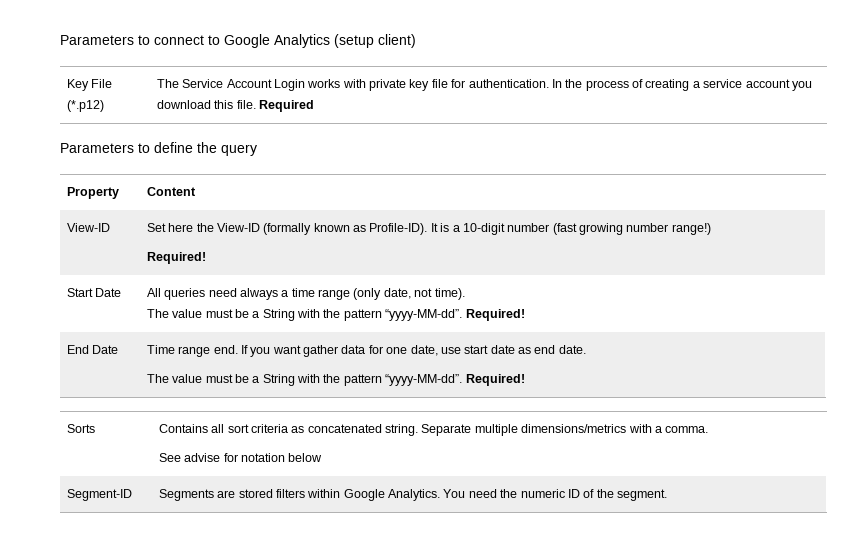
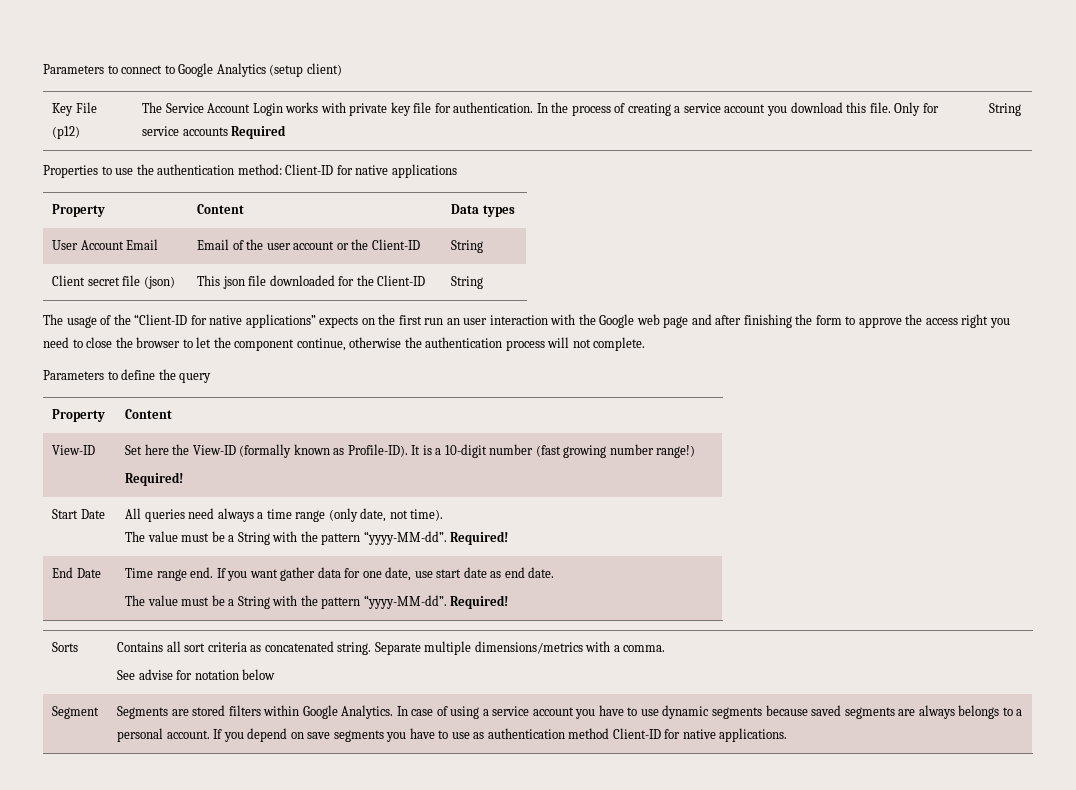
- Key File (*.p12) | The Service Account Login works with private key file for authentication. In the process of creating a service account you download this file. Required
+ Key File (p12) | The Service Account Login works with private key file for authentication. In the process of creating a service account you download this file. Only for service accounts Required | String
+ Properties to use the authentication method: Client-ID for native applications
+ Property | Content | Data types
+ User Account Email | Email of the user account or the Client-ID | String
+ Client secret file (json) | This json file downloaded for the Client-ID | String
+ The usage of the “Client-ID for native applications” expects on the first run an user interaction with the Google web page and after finishing the form to approve the access right you need to close the browser to let the component continue, otherwise the authentication process will not complete.
- Segment-ID
+ Segment
- You need the numeric ID of the segment.
+ In case of using a service account you have to use dynamic segments because saved segments are always belongs to a personal account. If you depend on save segments you have to use as authentication method Client-ID for native applications.

